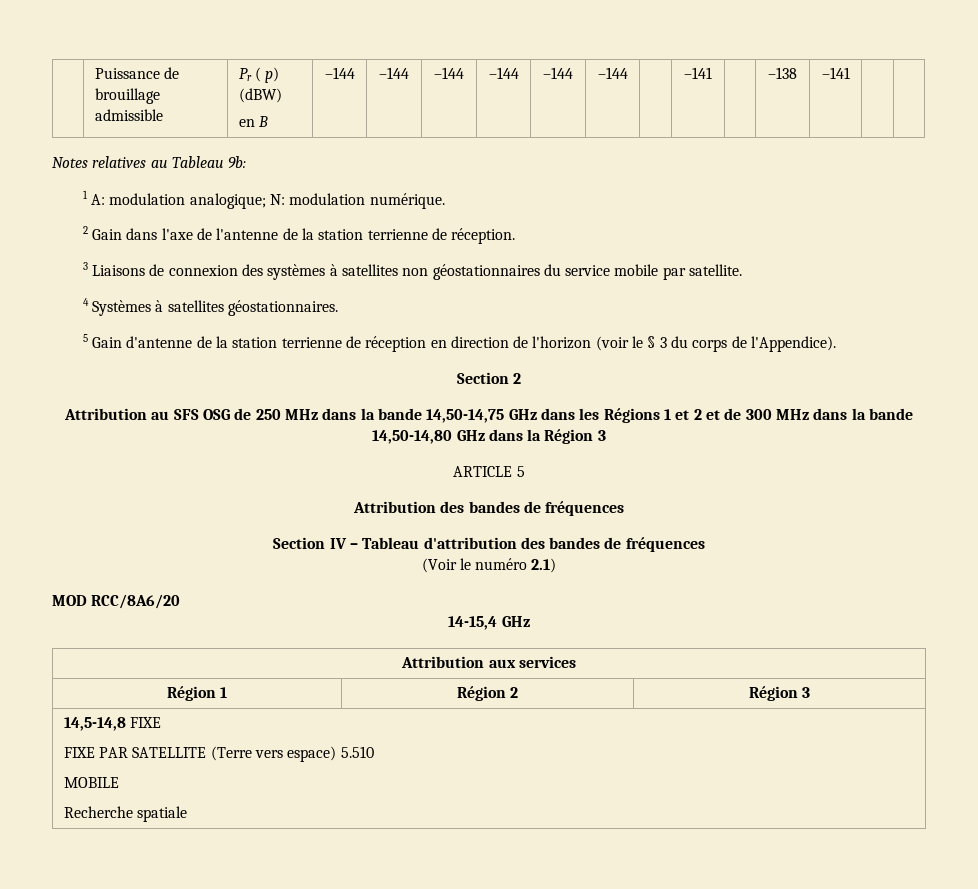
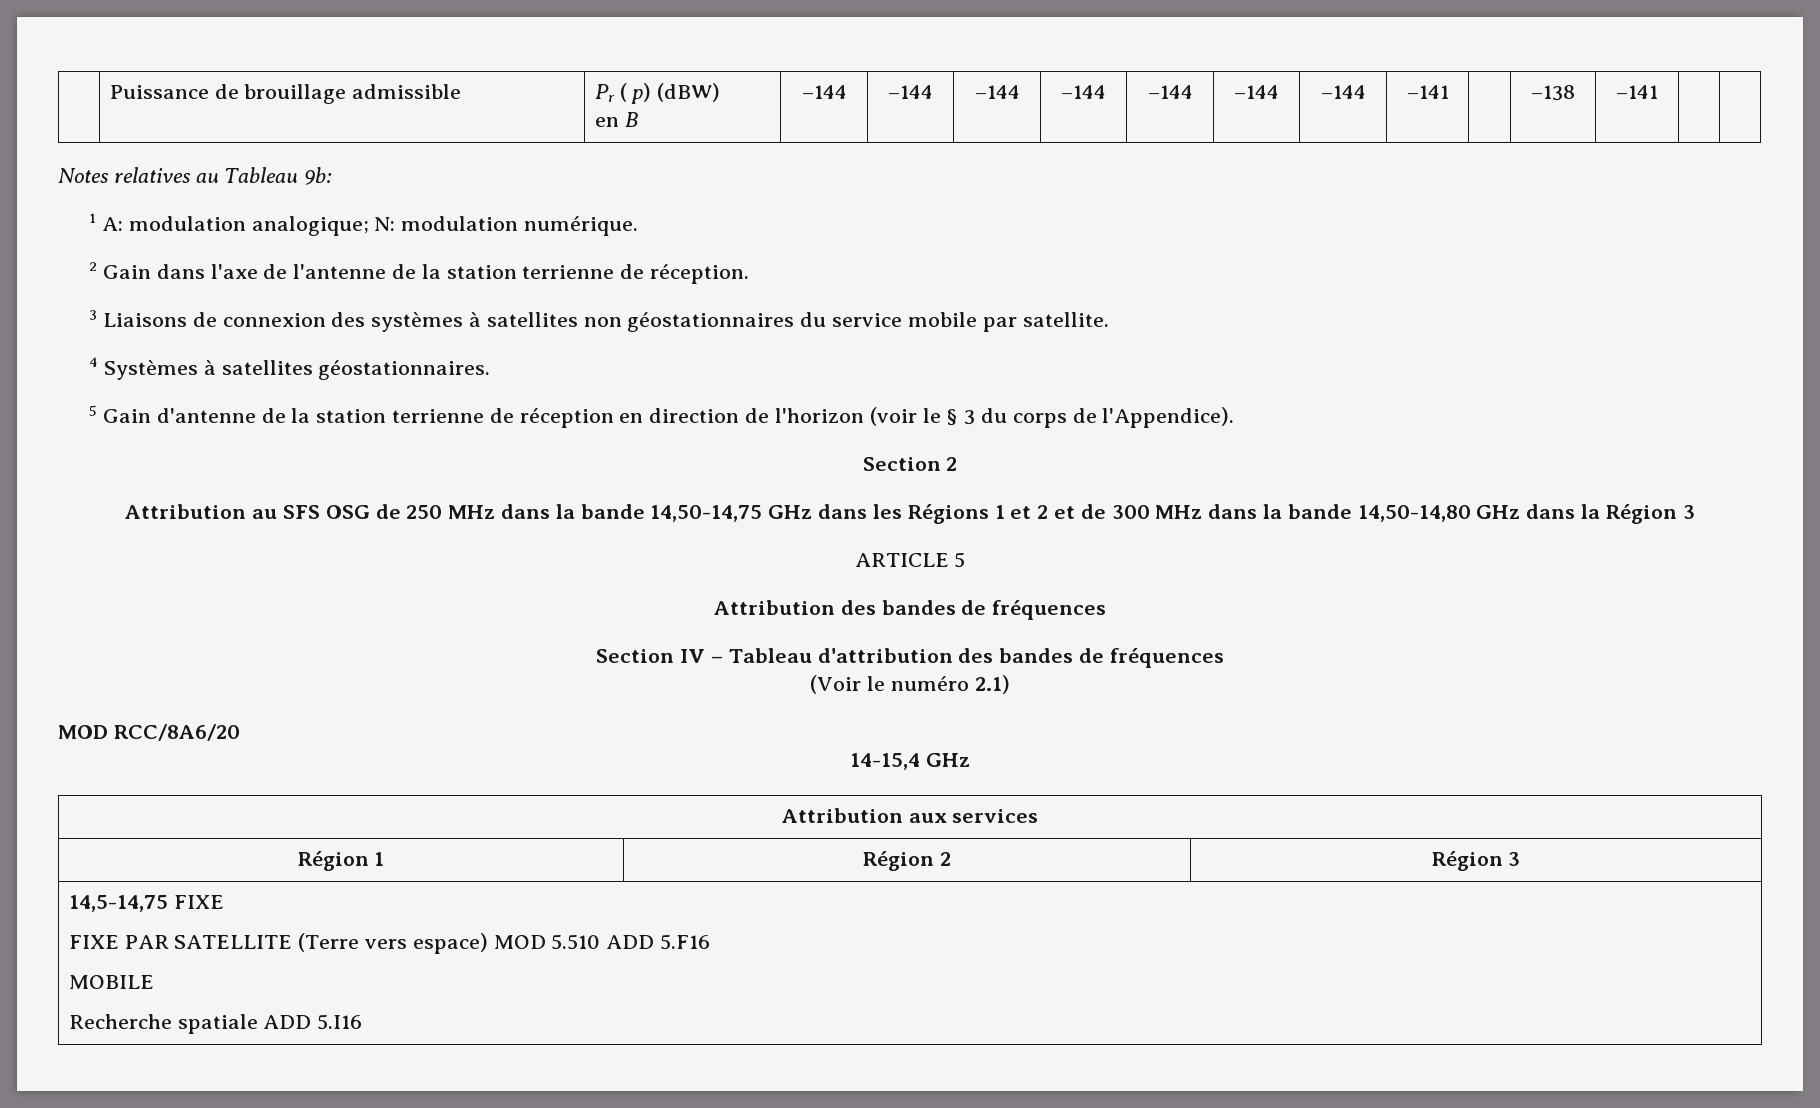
  | Puissance de brouillage admissible | Pr ( p) (dBW)
- en B | –144 | –144 | –144 | –144 | –144 | –144 | | –141 | | –138 | –141 | |
+ en B | –144 | –144 | –144 | –144 | –144 | –144 | –144 | –141 | | –138 | –141 | |
- 14,5-14,8 FIXE
- FIXE PAR SATELLITE (Terre vers espace) 5.510
+ 14,5-14,75 FIXE
+ FIXE PAR SATELLITE (Terre vers espace) MOD 5.510 ADD 5.F16
  MOBILE
- Recherche spatiale
+ Recherche spatiale ADD 5.I16

